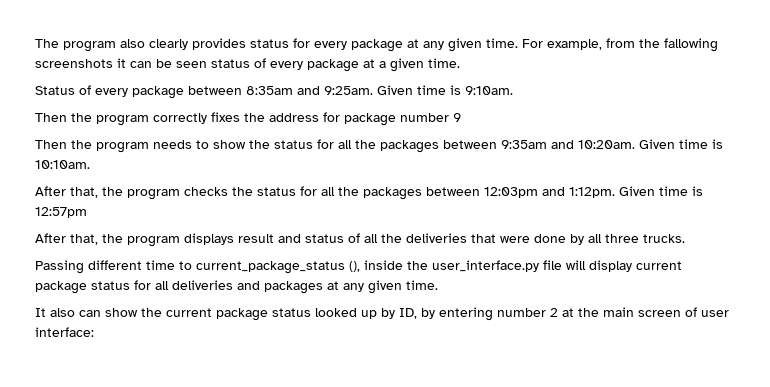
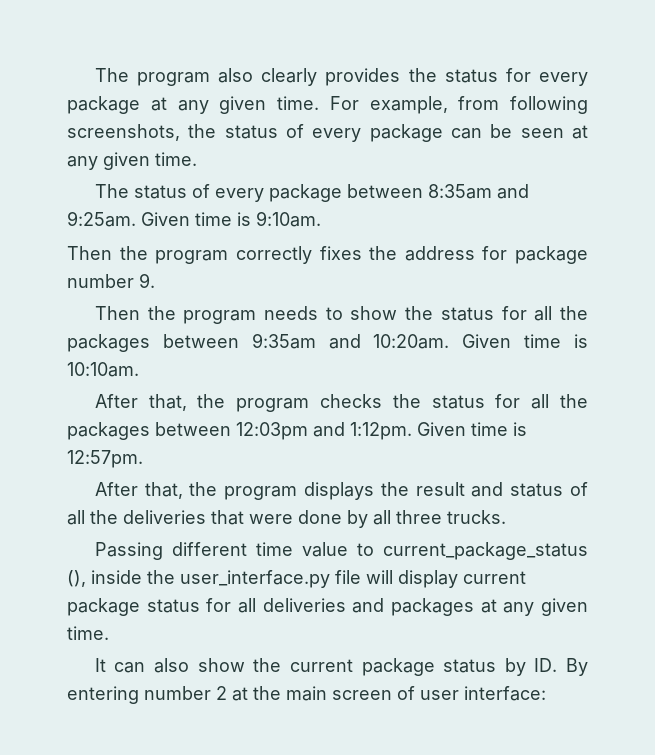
- The program also clearly provides status for every package at any given time.
+ The program also clearly provides the status for every package at any given time.
- For example, from the fallowing screenshots it can be seen status of every package at a given time.
- Status of every package between 8:35am and 9:25am.
+ For example, from following screenshots, the status of every package can be seen at any given time.
+ The status of every package between 8:35am and 9:25am.
- Then the program correctly fixes the address for package number 9
+ Then the program correctly fixes the address for package number 9.
- Given time is 12:57pm
+ Given time is 12:57pm.
- After that, the program displays result and status of all the deliveries that were done by all three trucks.
+ After that, the program displays the result and status of all the deliveries that were done by all three trucks.
- Passing different time to current_package_status (), inside the user_interface.py file will display current package status for all deliveries and packages at any given time.
+ Passing different time value to current_package_status (), inside the user_interface.py file will display current package status for all deliveries and packages at any given time.
- It also can show the current package status looked up by ID, by entering number 2 at the main screen of user interface:
+ It can also show the current package status by ID. By entering number 2 at the main screen of user interface:

